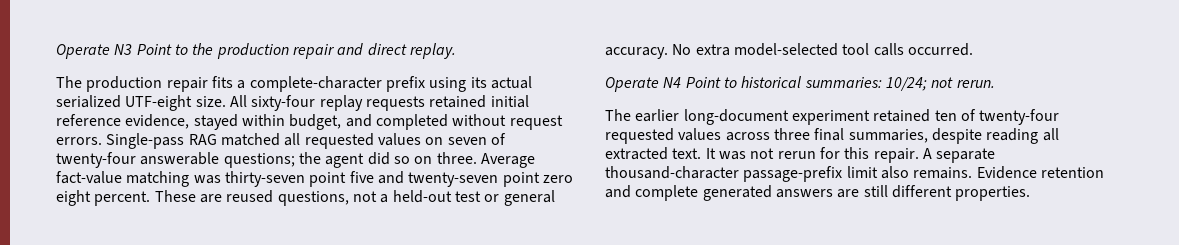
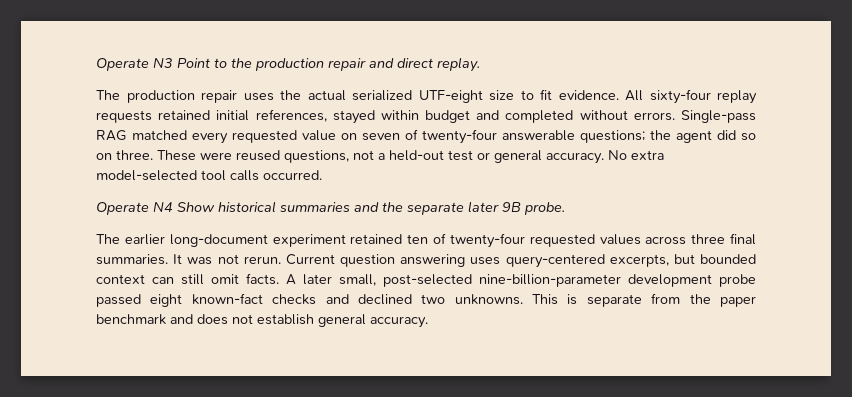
- The production repair fits a complete-character prefix using its actual serialized UTF-eight size.
+ The production repair uses the actual serialized UTF-eight size to fit evidence.
- All sixty-four replay requests retained initial reference evidence, stayed within budget, and completed without request errors.
+ All sixty-four replay requests retained initial references, stayed within budget and completed without errors.
- Single-pass RAG matched all requested values on seven of twenty-four answerable questions; the agent did so on three.
+ Single-pass RAG matched every requested value on seven of twenty-four answerable questions; the agent did so on three.
- Average fact-value matching was thirty-seven point five and twenty-seven point zero eight percent. These are reused questions, not a held-out test or general accuracy.
+ These were reused questions, not a held-out test or general accuracy.
- Operate N4 Point to historical summaries: 10/24; not rerun.
+ Operate N4 Show historical summaries and the separate later 9B probe.
- The earlier long-document experiment retained ten of twenty-four requested values across three final summaries, despite reading all extracted text. It was not rerun for this repair. A separate thousand-character passage-prefix limit also remains. Evidence retention and complete generated answers are still different properties.
+ The earlier long-document experiment retained ten of twenty-four requested values across three final summaries. It was not rerun. Current question answering uses query-centered excerpts, but bounded context can still omit facts. A later small, post-selected nine-billion-parameter development probe passed eight known-fact checks and declined two unknowns. This is separate from the paper benchmark and does not establish general accuracy.

